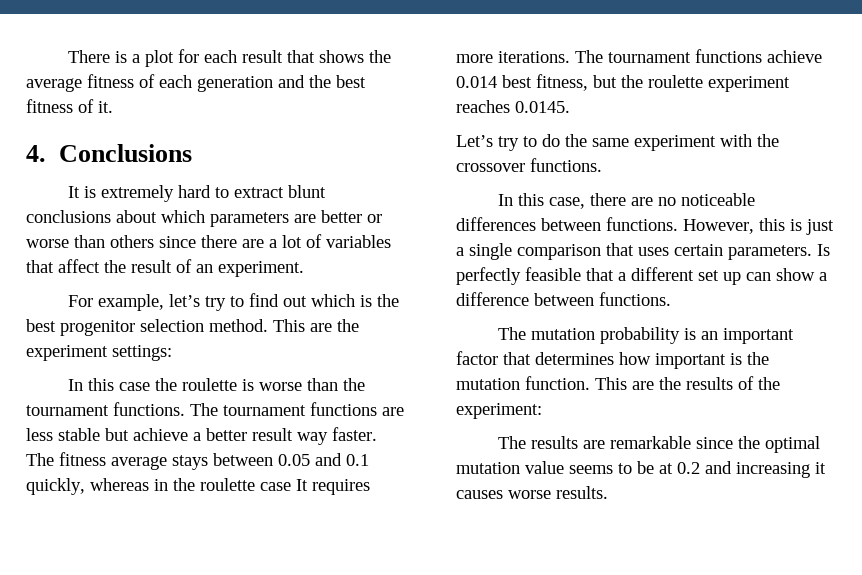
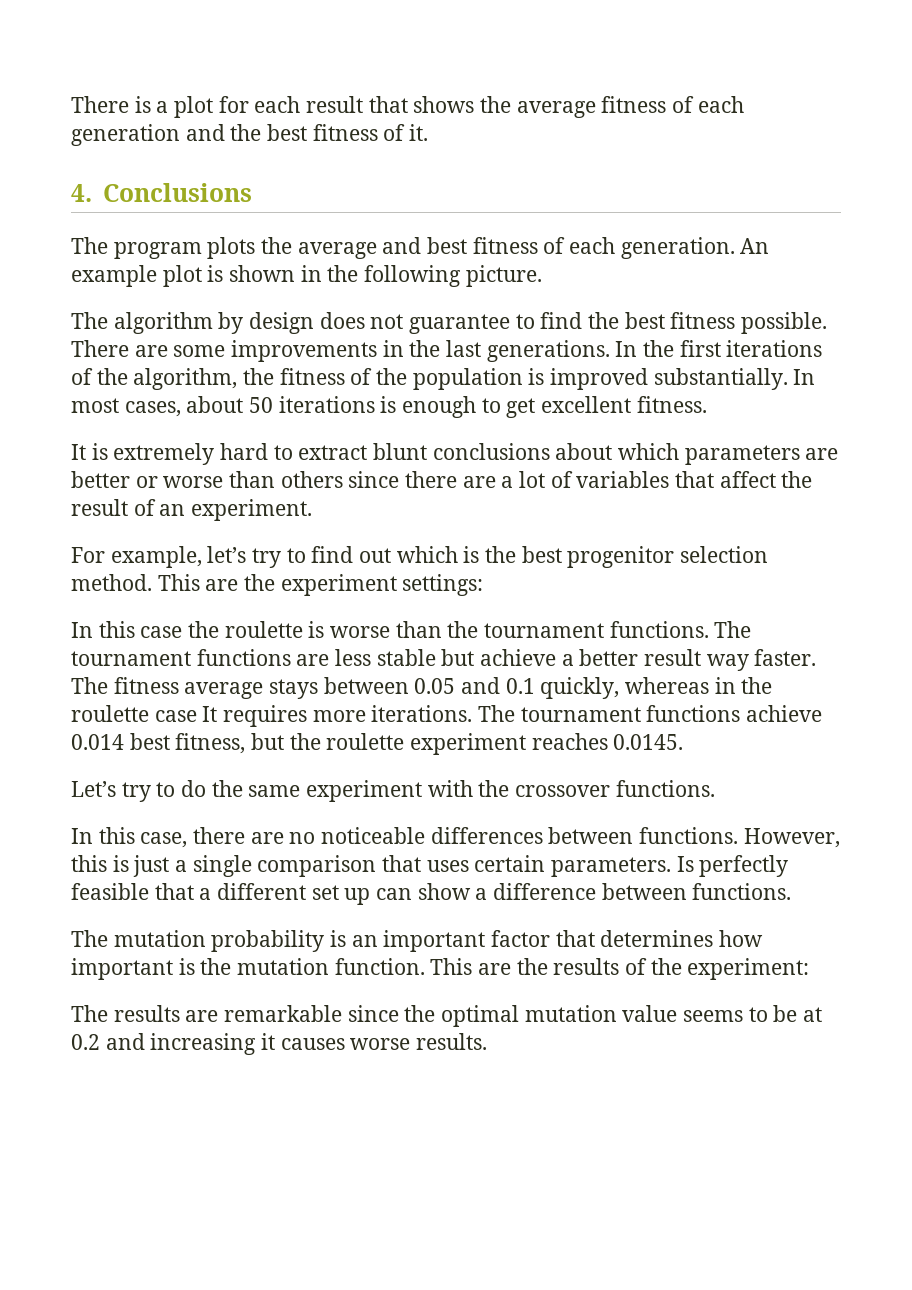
+ The program plots the average and best fitness of each generation. An example plot is shown in the following picture.
+ The algorithm by design does not guarantee to find the best fitness possible. There are some improvements in the last generations. In the first iterations of the algorithm, the fitness of the population is improved substantially. In most cases, about 50 iterations is enough to get excellent fitness.

